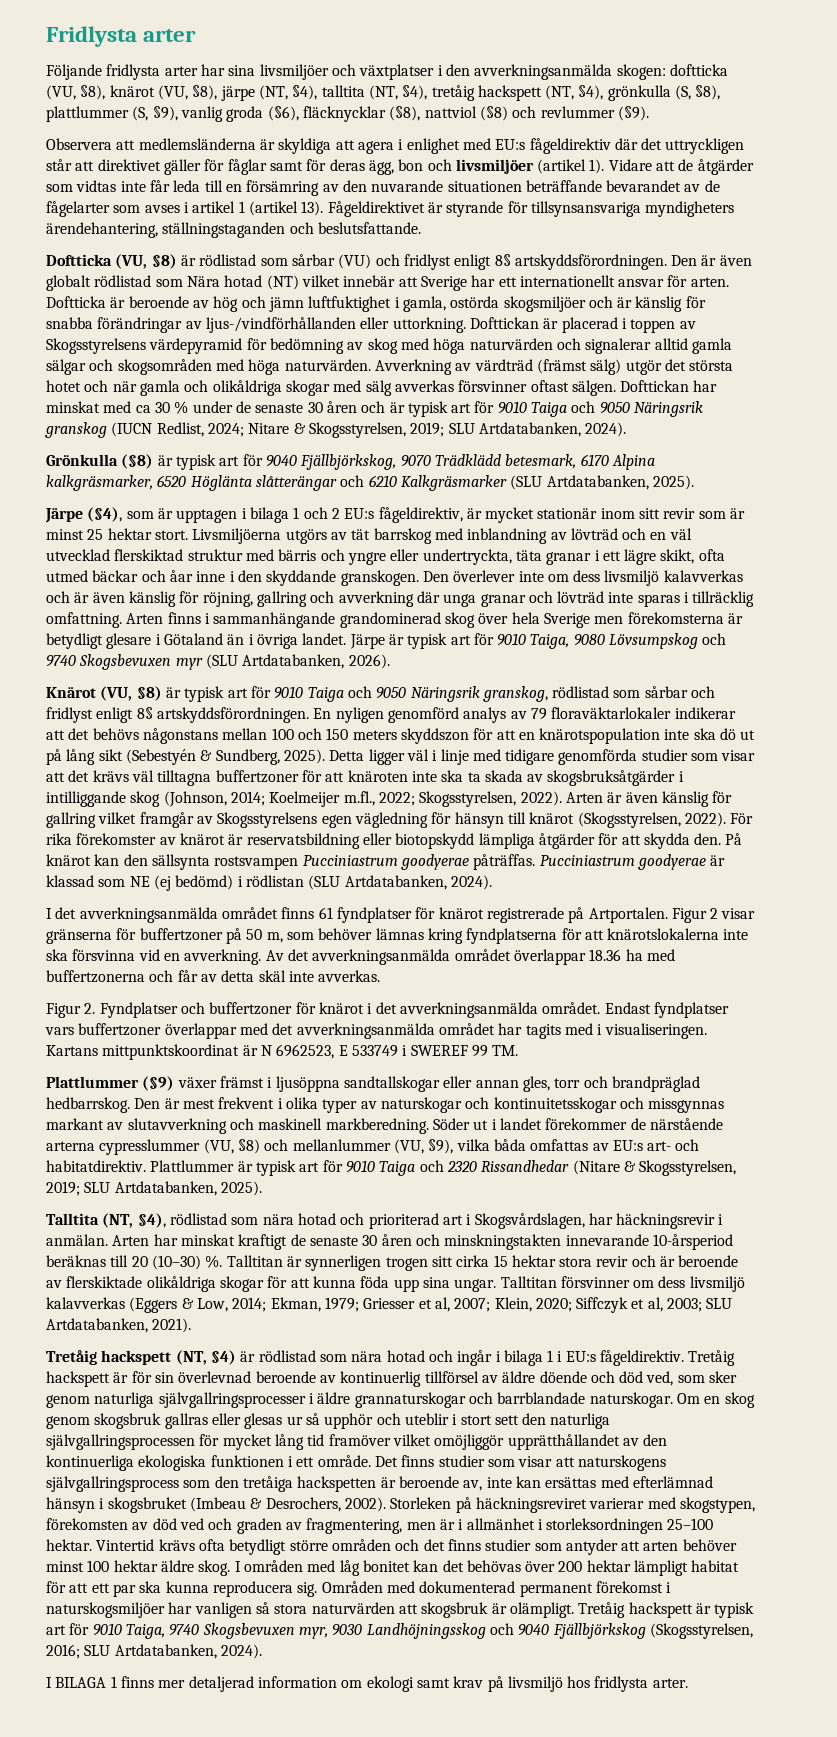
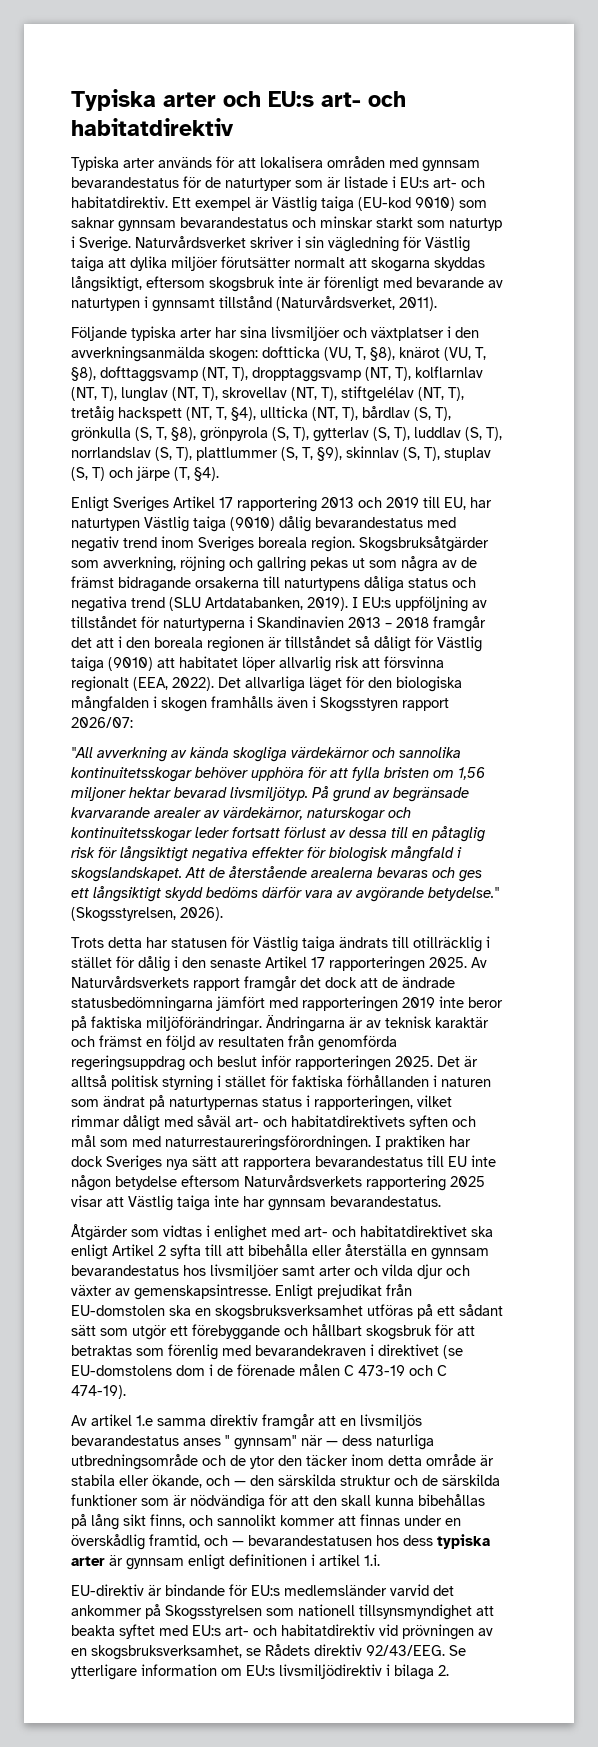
- Fridlysta arter
+ Typiska arter och EU:s art- och habitatdirektiv
+ Typiska arter används för att lokalisera områden med gynnsam bevarandestatus för de naturtyper som är listade i EU:s art- och habitatdirektiv. Ett exempel är Västlig taiga (EU-kod 9010) som saknar gynnsam bevarandestatus och minskar starkt som naturtyp i Sverige. Naturvårdsverket skriver i sin vägledning för Västlig taiga att dylika miljöer förutsätter normalt att skogarna skyddas långsiktigt, eftersom skogsbruk inte är förenligt med bevarande av naturtypen i gynnsamt tillstånd (Naturvårdsverket, 2011).
- Följande fridlysta arter har sina livsmiljöer och växtplatser i den avverkningsanmälda skogen: doftticka (VU, §8), knärot (VU, §8), järpe (NT, §4), talltita (NT, §4), tretåig hackspett (NT, §4), grönkulla (S, §8), plattlummer (S, §9), vanlig groda (§6), fläcknycklar (§8), nattviol (§8) och revlummer (§9).
- Observera att medlemsländerna är skyldiga att agera i enlighet med EU:s fågeldirektiv där det uttryckligen står att direktivet gäller för fåglar samt för deras ägg, bon och livsmiljöer (artikel 1). Vidare att de åtgärder som vidtas inte får leda till en försämring av den nuvarande situationen beträffande bevarandet av de fågelarter som avses i artikel 1 (artikel 13). Fågeldirektivet är styrande för tillsynsansvariga myndigheters ärendehantering, ställningstaganden och beslutsfattande.
- Doftticka (VU, §8) är rödlistad som sårbar (VU) och fridlyst enligt 8§ artskyddsförordningen. Den är även globalt rödlistad som Nära hotad (NT) vilket innebär att Sverige har ett internationellt ansvar för arten. Doftticka är beroende av hög och jämn luftfuktighet i gamla, ostörda skogsmiljöer och är känslig för snabba förändringar av ljus-/vindförhållanden eller uttorkning. Dofttickan är placerad i toppen av Skogsstyrelsens värdepyramid för bedömning av skog med höga naturvärden och signalerar alltid gamla sälgar och skogsområden med höga naturvärden. Avverkning av värdträd (främst sälg) utgör det största hotet och när gamla och olikåldriga skogar med sälg avverkas försvinner oftast sälgen. Dofttickan har minskat med ca 30 % under de senaste 30 åren och är typisk art för 9010 Taiga och 9050 Näringsrik granskog (IUCN Redlist, 2024; Nitare & Skogsstyrelsen, 2019; SLU Artdatabanken, 2024).
- Grönkulla (§8) är typisk art för 9040 Fjällbjörkskog, 9070 Trädklädd betesmark, 6170 Alpina kalkgräsmarker, 6520 Höglänta slåtterängar och 6210 Kalkgräsmarker (SLU Artdatabanken, 2025).
- Järpe (§4), som är upptagen i bilaga 1 och 2 EU:s fågeldirektiv, är mycket stationär inom sitt revir som är minst 25 hektar stort. Livsmiljöerna utgörs av tät barrskog med inblandning av lövträd och en väl utvecklad flerskiktad struktur med bärris och yngre eller undertryckta, täta granar i ett lägre skikt, ofta utmed bäckar och åar inne i den skyddande granskogen. Den överlever inte om dess livsmiljö kalavverkas och är även känslig för röjning, gallring och avverkning där unga granar och lövträd inte sparas i tillräcklig omfattning. Arten finns i sammanhängande grandominerad skog över hela Sverige men förekomsterna är betydligt glesare i Götaland än i övriga landet. Järpe är typisk art för 9010 Taiga, 9080 Lövsumpskog och 9740 Skogsbevuxen myr (SLU Artdatabanken, 2026).
- Knärot (VU, §8) är typisk art för 9010 Taiga och 9050 Näringsrik granskog, rödlistad som sårbar och fridlyst enligt 8§ artskyddsförordningen. En nyligen genomförd analys av 79 floraväktarlokaler indikerar att det behövs någonstans mellan 100 och 150 meters skyddszon för att en knärotspopulation inte ska dö ut på lång sikt (Sebestyén & Sundberg, 2025). Detta ligger väl i linje med tidigare genomförda studier som visar att det krävs väl tilltagna buffertzoner för att knäroten inte ska ta skada av skogsbruksåtgärder i intilliggande skog (Johnson, 2014; Koelmeijer m.fl., 2022; Skogsstyrelsen, 2022). Arten är även känslig för gallring vilket framgår av Skogsstyrelsens egen vägledning för hänsyn till knärot (Skogsstyrelsen, 2022). För rika förekomster av knärot är reservatsbildning eller biotopskydd lämpliga åtgärder för att skydda den. På knärot kan den sällsynta rostsvampen Pucciniastrum goodyerae påträffas. Pucciniastrum goodyerae är klassad som NE (ej bedömd) i rödlistan (SLU Artdatabanken, 2024).
- I det avverkningsanmälda området finns 61 fyndplatser för knärot registrerade på Artportalen. Figur 2 visar gränserna för buffertzoner på 50 m, som behöver lämnas kring fyndplatserna för att knärotslokalerna inte ska försvinna vid en avverkning. Av det avverkningsanmälda området överlappar 18.36 ha med buffertzonerna och får av detta skäl inte avverkas.
- Figur 2. Fyndplatser och buffertzoner för knärot i det avverkningsanmälda området. Endast fyndplatser vars buffertzoner överlappar med det avverkningsanmälda området har tagits med i visualiseringen. Kartans mittpunktskoordinat är N 6962523, E 533749 i SWEREF 99 TM.
- Plattlummer (§9) växer främst i ljusöppna sandtallskogar eller annan gles, torr och brandpräglad hedbarrskog. Den är mest frekvent i olika typer av naturskogar och kontinuitetsskogar och missgynnas markant av slutavverkning och maskinell markberedning. Söder ut i landet förekommer de närstående arterna cypresslummer (VU, §8) och mellanlummer (VU, §9), vilka båda omfattas av EU:s art- och habitatdirektiv. Plattlummer är typisk art för 9010 Taiga och 2320 Rissandhedar (Nitare & Skogsstyrelsen, 2019; SLU Artdatabanken, 2025).
- Talltita (NT, §4), rödlistad som nära hotad och prioriterad art i Skogsvårdslagen, har häckningsrevir i anmälan. Arten har minskat kraftigt de senaste 30 åren och minskningstakten innevarande 10-årsperiod beräknas till 20 (10–30) %. Talltitan är synnerligen trogen sitt cirka 15 hektar stora revir och är beroende av flerskiktade olikåldriga skogar för att kunna föda upp sina ungar. Talltitan försvinner om dess livsmiljö kalavverkas (Eggers & Low, 2014; Ekman, 1979; Griesser et al, 2007; Klein, 2020; Siffczyk et al, 2003; SLU Artdatabanken, 2021).
- Tretåig hackspett (NT, §4) är rödlistad som nära hotad och ingår i bilaga 1 i EU:s fågeldirektiv. Tretåig hackspett är för sin överlevnad beroende av kontinuerlig tillförsel av äldre döende och död ved, som sker genom naturliga självgallringsprocesser i äldre grannaturskogar och barrblandade naturskogar. Om en skog genom skogsbruk gallras eller glesas ur så upphör och uteblir i stort sett den naturliga självgallringsprocessen för mycket lång tid framöver vilket omöjliggör upprätthållandet av den kontinuerliga ekologiska funktionen i ett område. Det finns studier som visar att naturskogens självgallringsprocess som den tretåiga hackspetten är beroende av, inte kan ersättas med efterlämnad hänsyn i skogsbruket (Imbeau & Desrochers, 2002). Storleken på häckningsreviret varierar med skogstypen, förekomsten av död ved och graden av fragmentering, men är i allmänhet i storleksordningen 25–100 hektar. Vintertid krävs ofta betydligt större områden och det finns studier som antyder att arten behöver minst 100 hektar äldre skog. I områden med låg bonitet kan det behövas över 200 hektar lämpligt habitat för att ett par ska kunna reproducera sig. Områden med dokumenterad permanent förekomst i naturskogsmiljöer har vanligen så stora naturvärden att skogsbruk är olämpligt. Tretåig hackspett är typisk art för 9010 Taiga, 9740 Skogsbevuxen myr, 9030 Landhöjningsskog och 9040 Fjällbjörkskog (Skogsstyrelsen, 2016; SLU Artdatabanken, 2024).
- I BILAGA 1 finns mer detaljerad information om ekologi samt krav på livsmiljö hos fridlysta arter.
+ Följande typiska arter har sina livsmiljöer och växtplatser i den avverkningsanmälda skogen: doftticka (VU, T, §8), knärot (VU, T, §8), dofttaggsvamp (NT, T), dropptaggsvamp (NT, T), kolflarnlav (NT, T), lunglav (NT, T), skrovellav (NT, T), stiftgelélav (NT, T), tretåig hackspett (NT, T, §4), ullticka (NT, T), bårdlav (S, T), grönkulla (S, T, §8), grönpyrola (S, T), gytterlav (S, T), luddlav (S, T), norrlandslav (S, T), plattlummer (S, T, §9), skinnlav (S, T), stuplav (S, T) och järpe (T, §4).
+ Enligt Sveriges Artikel 17 rapportering 2013 och 2019 till EU, har naturtypen Västlig taiga (9010) dålig bevarandestatus med negativ trend inom Sveriges boreala region. Skogsbruksåtgärder som avverkning, röjning och gallring pekas ut som några av de främst bidragande orsakerna till naturtypens dåliga status och negativa trend (SLU Artdatabanken, 2019). I EU:s uppföljning av tillståndet för naturtyperna i Skandinavien 2013 – 2018 framgår det att i den boreala regionen är tillståndet så dåligt för Västlig taiga (9010) att habitatet löper allvarlig risk att försvinna regionalt (EEA, 2022). Det allvarliga läget för den biologiska mångfalden i skogen framhålls även i Skogsstyren rapport 2026/07:
+ "All avverkning av kända skogliga värdekärnor och sannolika kontinuitetsskogar behöver upphöra för att fylla bristen om 1,56 miljoner hektar bevarad livsmiljötyp. På grund av begränsade kvarvarande arealer av värdekärnor, naturskogar och kontinuitetsskogar leder fortsatt förlust av dessa till en påtaglig risk för långsiktigt negativa effekter för biologisk mångfald i skogslandskapet. Att de återstående arealerna bevaras och ges ett långsiktigt skydd bedöms därför vara av avgörande betydelse." (Skogsstyrelsen, 2026).
+ Trots detta har statusen för Västlig taiga ändrats till otillräcklig i stället för dålig i den senaste Artikel 17 rapporteringen 2025. Av Naturvårdsverkets rapport framgår det dock att de ändrade statusbedömningarna jämfört med rapporteringen 2019 inte beror på faktiska miljöförändringar. Ändringarna är av teknisk karaktär och främst en följd av resultaten från genomförda regeringsuppdrag och beslut inför rapporteringen 2025. Det är alltså politisk styrning i stället för faktiska förhållanden i naturen som ändrat på naturtypernas status i rapporteringen, vilket rimmar dåligt med såväl art- och habitatdirektivets syften och mål som med naturrestaureringsförordningen. I praktiken har dock Sveriges nya sätt att rapportera bevarandestatus till EU inte någon betydelse eftersom Naturvårdsverkets rapportering 2025 visar att Västlig taiga inte har gynnsam bevarandestatus.
+ Åtgärder som vidtas i enlighet med art- och habitatdirektivet ska enligt Artikel 2 syfta till att bibehålla eller återställa en gynnsam bevarandestatus hos livsmiljöer samt arter och vilda djur och växter av gemenskapsintresse. Enligt prejudikat från EU-domstolen ska en skogsbruksverksamhet utföras på ett sådant sätt som utgör ett förebyggande och hållbart skogsbruk för att betraktas som förenlig med bevarandekraven i direktivet (se EU-domstolens dom i de förenade målen C 473-19 och C 474-19).
+ Av artikel 1.e samma direktiv framgår att en livsmiljös bevarandestatus anses " gynnsam" när — dess naturliga utbredningsområde och de ytor den täcker inom detta område är stabila eller ökande, och — den särskilda struktur och de särskilda funktioner som är nödvändiga för att den skall kunna bibehållas på lång sikt finns, och sannolikt kommer att finnas under en överskådlig framtid, och — bevarandestatusen hos dess typiska arter är gynnsam enligt definitionen i artikel 1.i.
+ EU-direktiv är bindande för EU:s medlemsländer varvid det ankommer på Skogsstyrelsen som nationell tillsynsmyndighet att beakta syftet med EU:s art- och habitatdirektiv vid prövningen av en skogsbruksverksamhet, se Rådets direktiv 92/43/EEG. Se ytterligare information om EU:s livsmiljödirektiv i bilaga 2.

